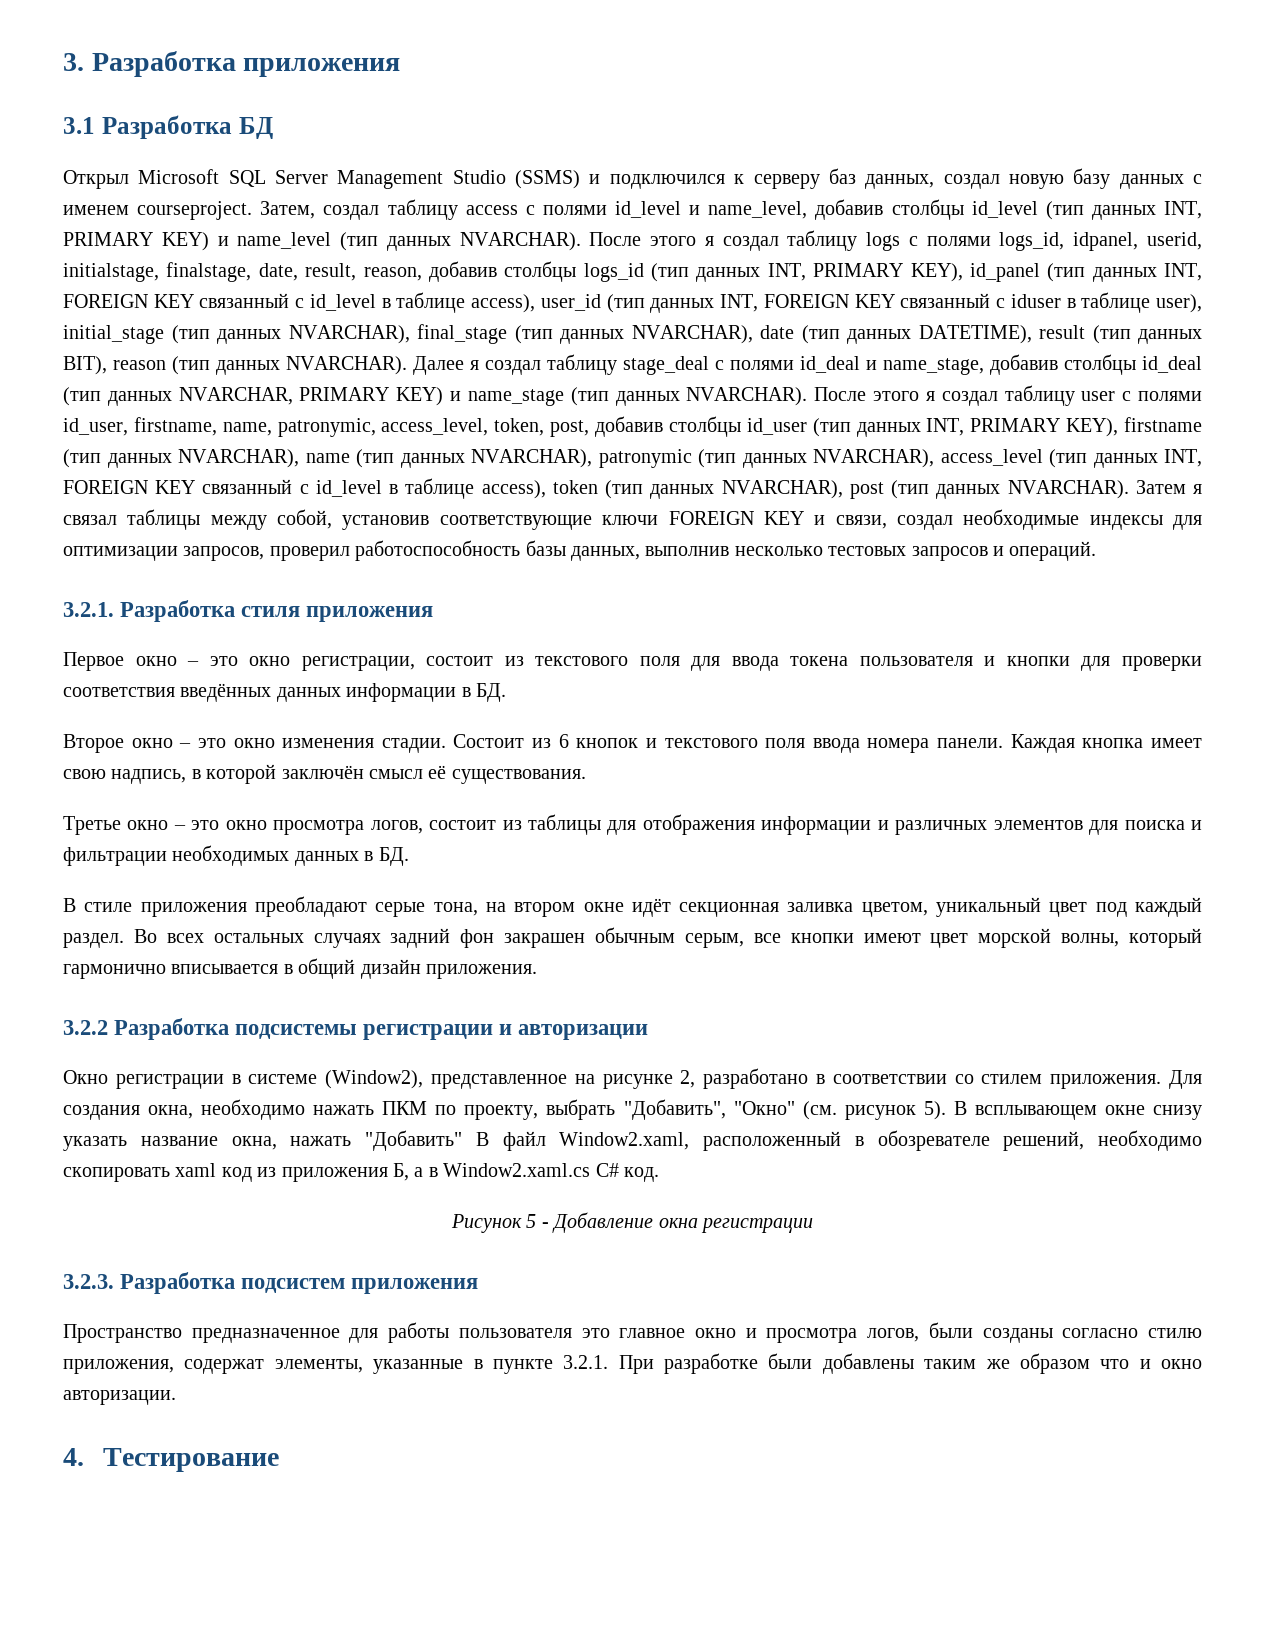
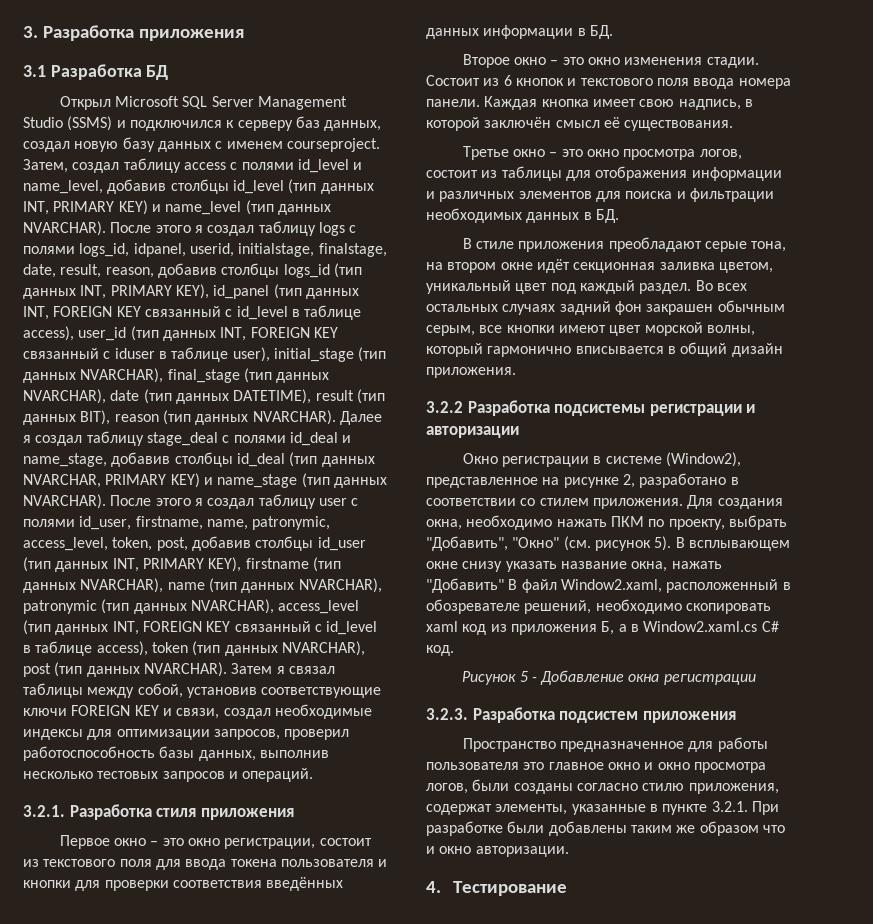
- Пространство предназначенное для работы пользователя это главное окно и просмотра логов, были созданы согласно стилю приложения, содержат элементы, указанные в пункте 3.2.1. При разработке были добавлены таким же образом что и окно авторизации.
+ Пространство предназначенное для работы пользователя это главное окно и окно просмотра логов, были созданы согласно стилю приложения, содержат элементы, указанные в пункте 3.2.1. При разработке были добавлены таким же образом что и окно авторизации.

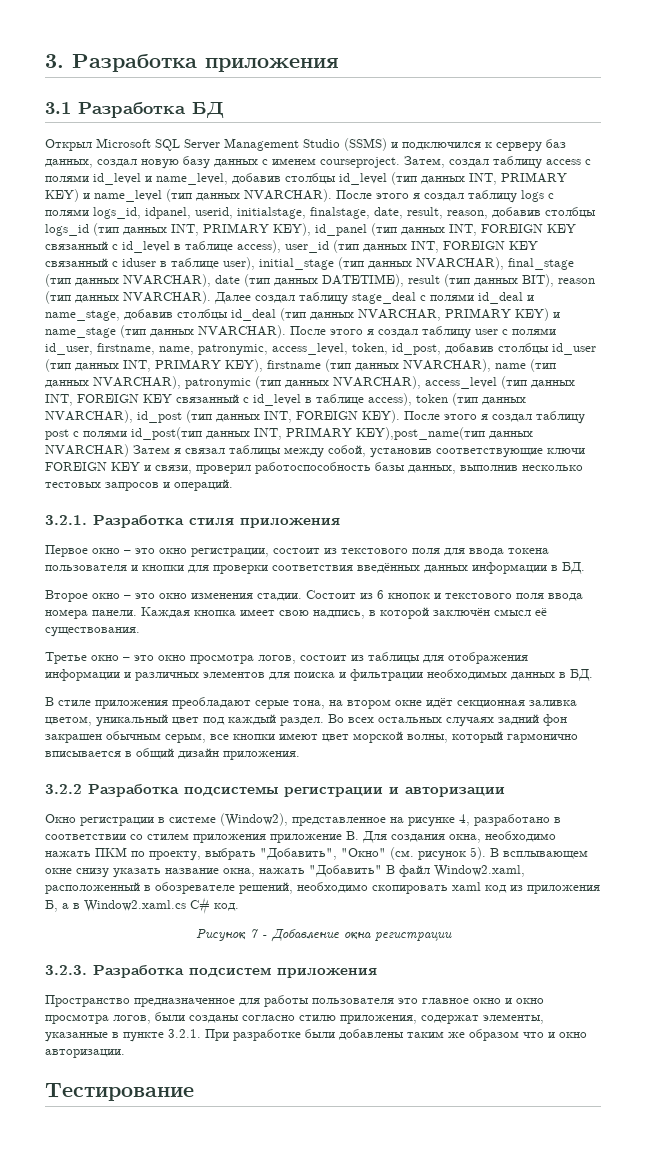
- Далее я создал таблицу stage_deal с полями id_deal и name_stage, добавив столбцы id_deal (тип данных NVARCHAR, PRIMARY KEY) и name_stage (тип данных NVARCHAR).
+ Далее создал таблицу stage_deal с полями id_deal и name_stage, добавив столбцы id_deal (тип данных NVARCHAR, PRIMARY KEY) и name_stage (тип данных NVARCHAR).
- После этого я создал таблицу user с полями id_user, firstname, name, patronymic, access_level, token, post, добавив столбцы id_user (тип данных INT, PRIMARY KEY), firstname (тип данных NVARCHAR), name (тип данных NVARCHAR), patronymic (тип данных NVARCHAR), access_level (тип данных INT, FOREIGN KEY связанный с id_level в таблице access), token (тип данных NVARCHAR), post (тип данных NVARCHAR). Затем я связал таблицы между собой, установив соответствующие ключи FOREIGN KEY и связи, создал необходимые индексы для оптимизации запросов, проверил работоспособность базы данных, выполнив несколько тестовых запросов и операций.
+ После этого я создал таблицу user с полями id_user, firstname, name, patronymic, access_level, token, id_post, добавив столбцы id_user (тип данных INT, PRIMARY KEY), firstname (тип данных NVARCHAR), name (тип данных NVARCHAR), patronymic (тип данных NVARCHAR), access_level (тип данных INT, FOREIGN KEY связанный с id_level в таблице access), token (тип данных NVARCHAR), id_post (тип данных INT, FOREIGN KEY). После этого я создал таблицу post с полями id_post(тип данных INT, PRIMARY KEY),post_name(тип данных NVARCHAR) Затем я связал таблицы между собой, установив соответствующие ключи FOREIGN KEY и связи, проверил работоспособность базы данных, выполнив несколько тестовых запросов и операций.
- Окно регистрации в системе (Window2), представленное на рисунке 2, разработано в соответствии со стилем приложения. Для создания окна, необходимо нажать ПКМ по проекту, выбрать "Добавить", "Окно" (см. рисунок 5).
+ Окно регистрации в системе (Window2), представленное на рисунке 4, разработано в соответствии со стилем приложения приложение В. Для создания окна, необходимо нажать ПКМ по проекту, выбрать "Добавить", "Окно" (см. рисунок 5).
- Рисунок 5 - Добавление окна регистрации
+ Рисунок 7 - Добавление окна регистрации
- 4. Тестирование
+ Тестирование

